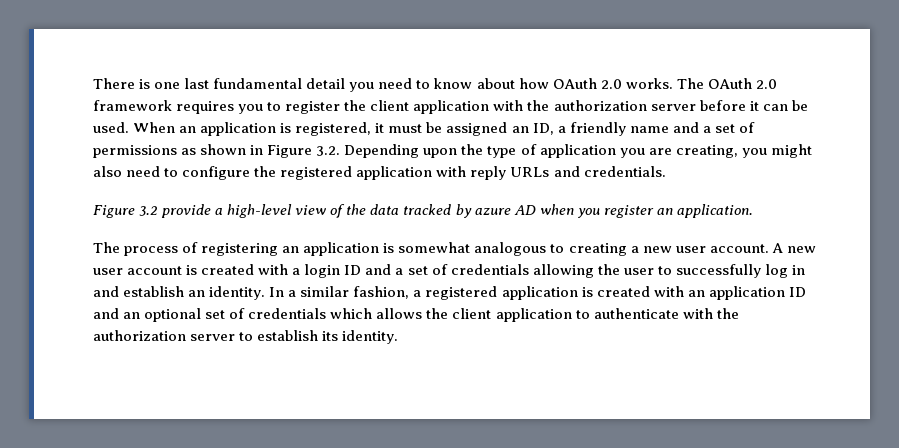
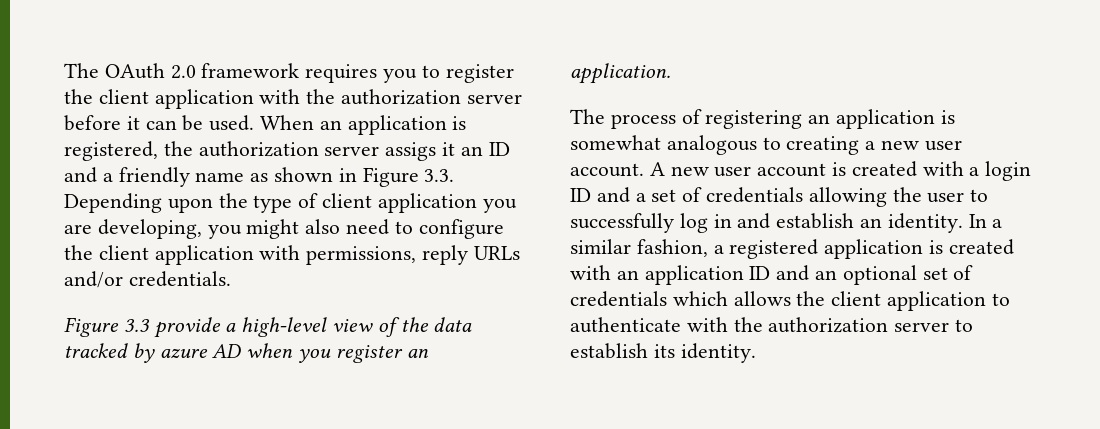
- There is one last fundamental detail you need to know about how OAuth 2.0 works.
- When an application is registered, it must be assigned an ID, a friendly name and a set of permissions as shown in Figure 3.2. Depending upon the type of application you are creating, you might also need to configure the registered application with reply URLs and credentials.
+ When an application is registered, the authorization server assigs it an ID and a friendly name as shown in Figure 3.3. Depending upon the type of client application you are developing, you might also need to configure the client application with permissions, reply URLs and/or credentials.
- Figure 3.2 provide a high-level view of the data tracked by azure AD when you register an application.
+ Figure 3.3 provide a high-level view of the data tracked by azure AD when you register an application.

